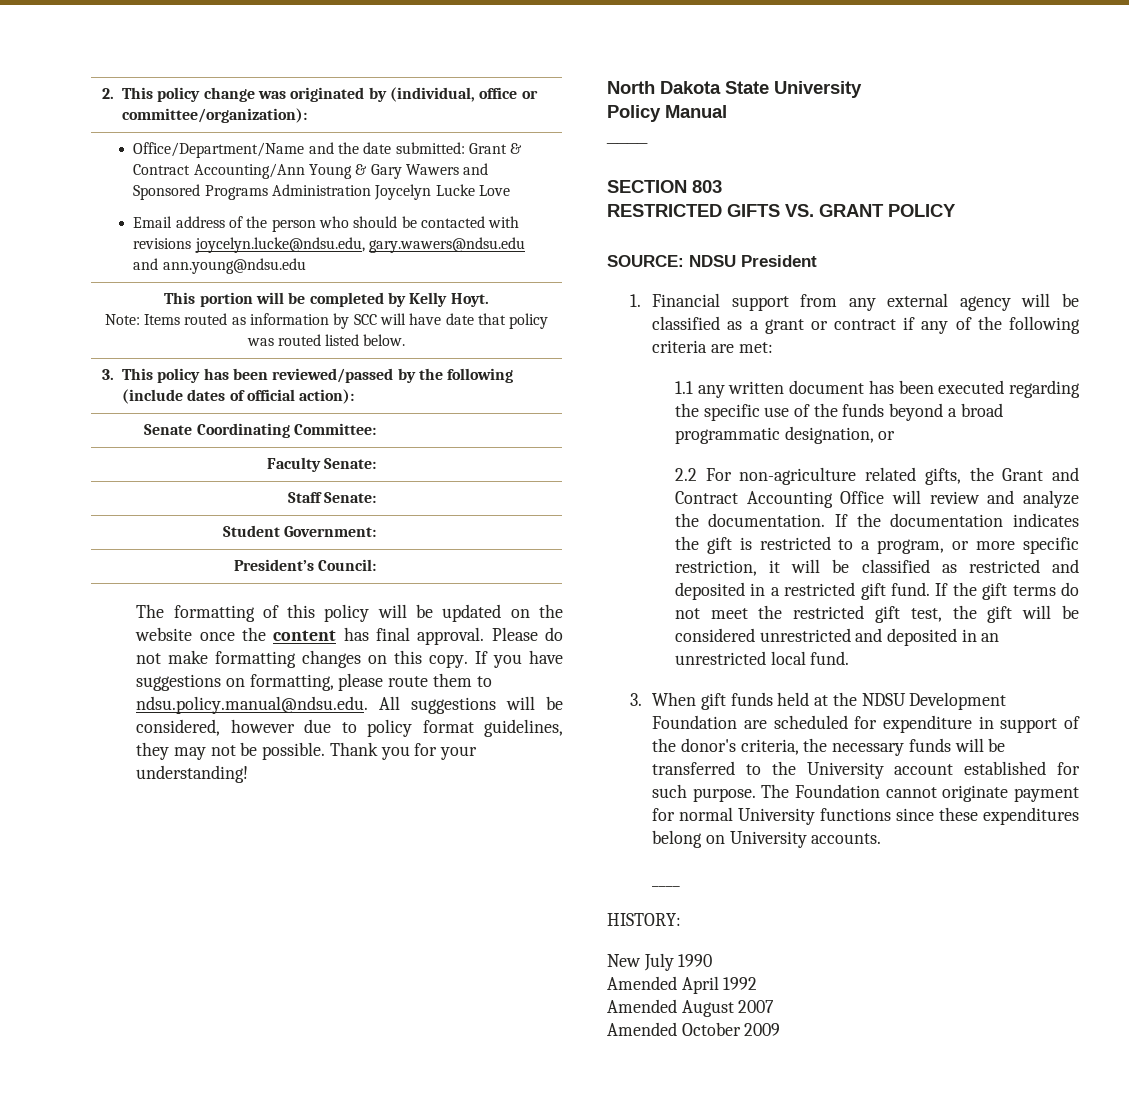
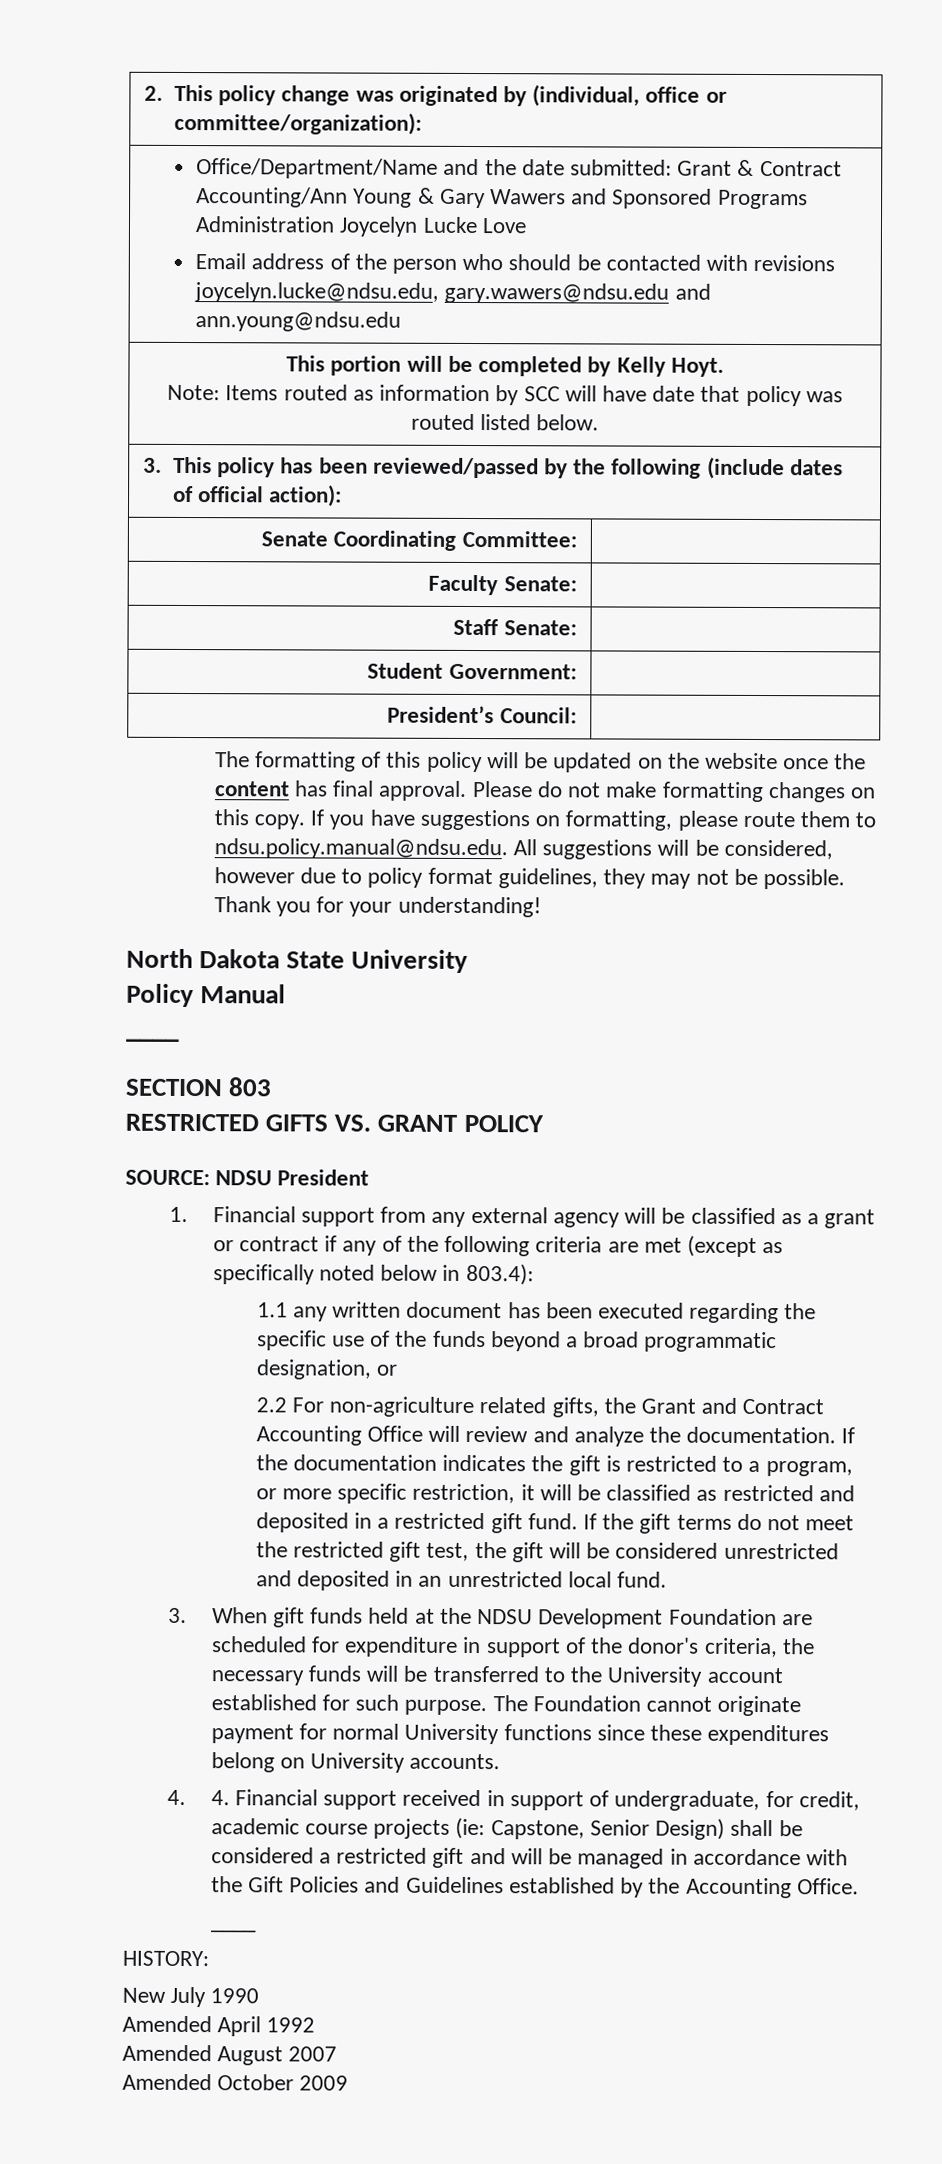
- 1. Financial support from any external agency will be classified as a grant or contract if any of the following criteria are met:
+ 1. Financial support from any external agency will be classified as a grant or contract if any of the following criteria are met (except as specifically noted below in 803.4):
+ 4. 4. Financial support received in support of undergraduate, for credit, academic course projects (ie: Capstone, Senior Design) shall be considered a restricted gift and will be managed in accordance with the Gift Policies and Guidelines established by the Accounting Office.

